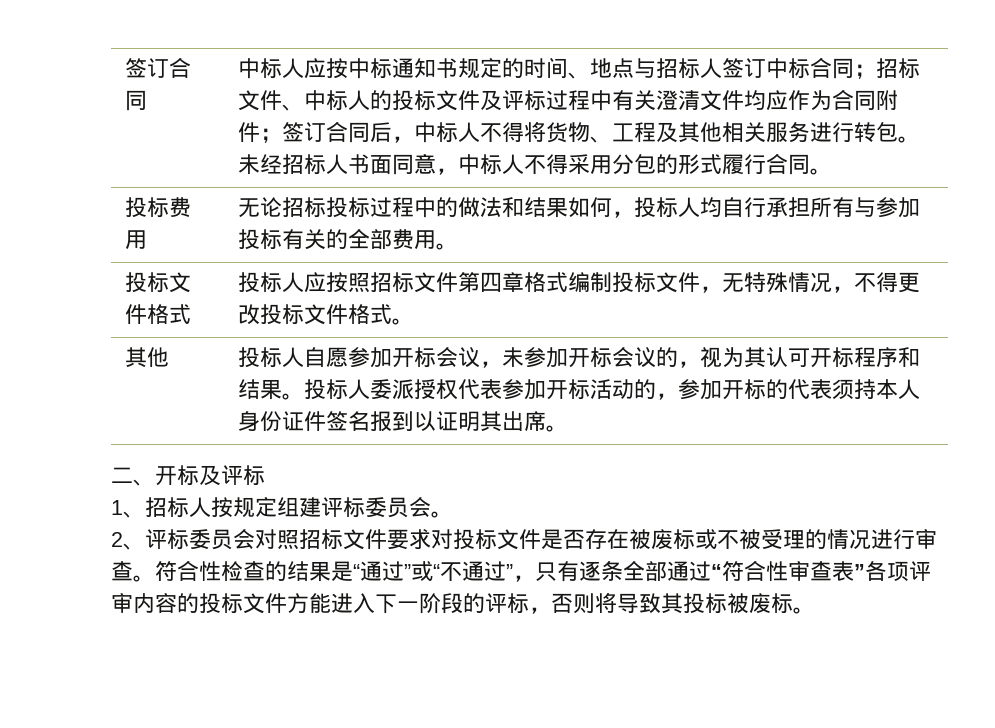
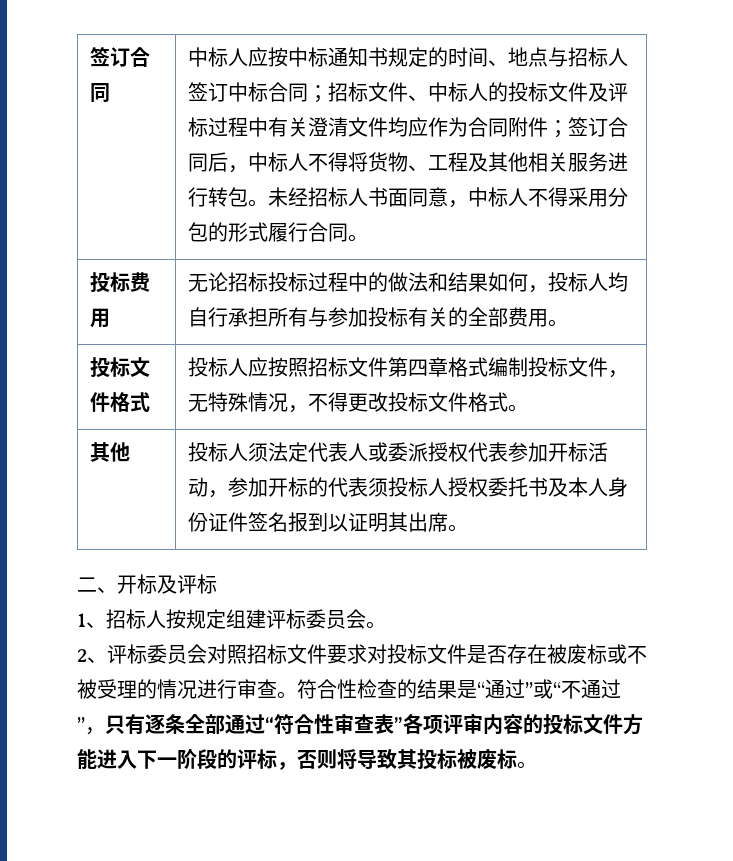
- 其他 | 投标人自愿参加开标会议，未参加开标会议的，视为其认可开标程序和结果。投标人委派授权代表参加开标活动的，参加开标的代表须持本人身份证件签名报到以证明其出席。
+ 其他 | 投标人须法定代表人或委派授权代表参加开标活动，参加开标的代表须投标人授权委托书及本人身份证件签名报到以证明其出席。

